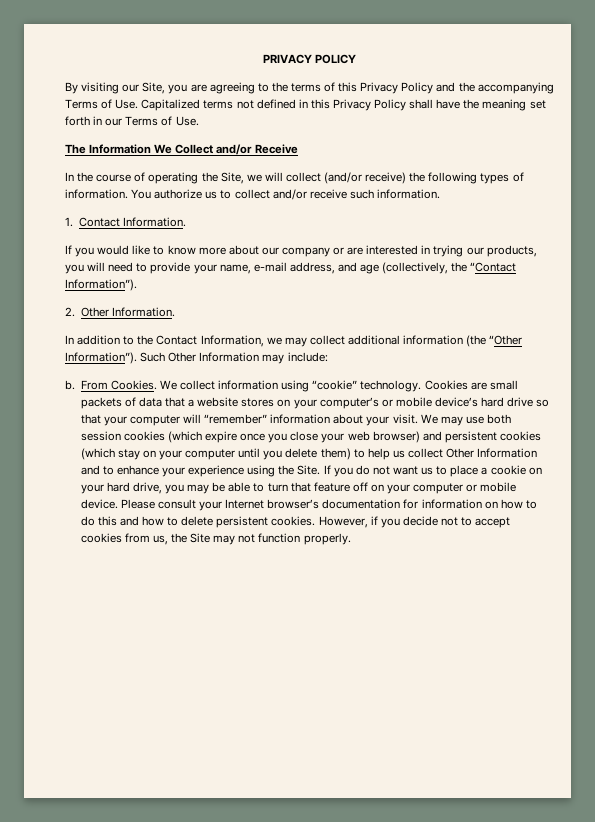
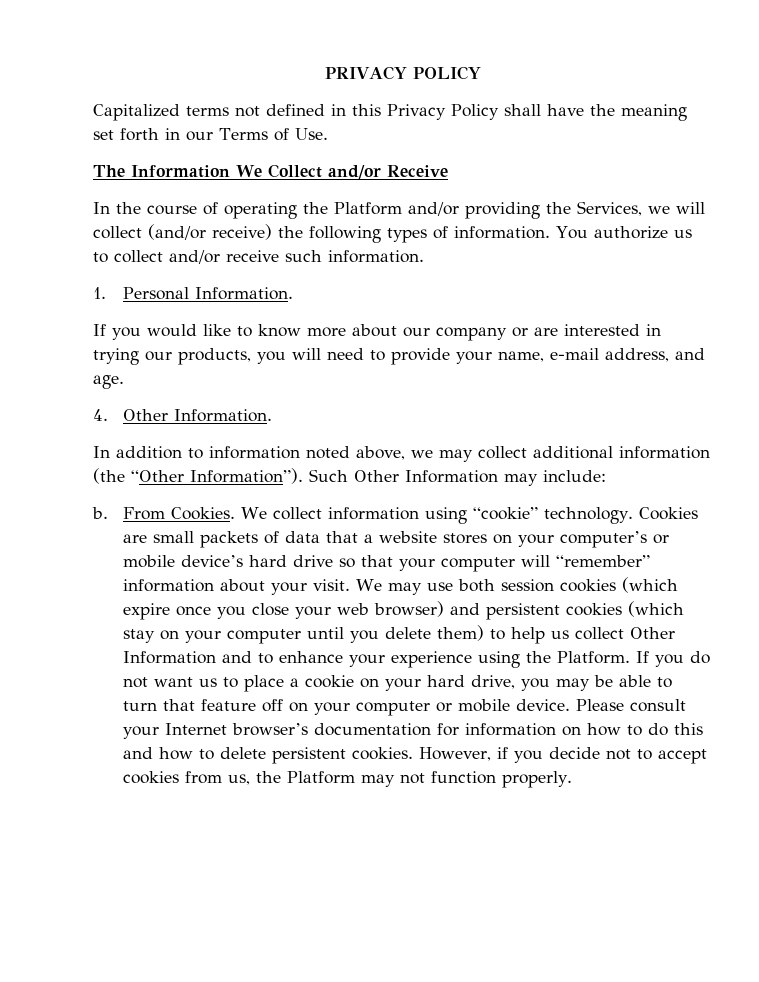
- By visiting our Site, you are agreeing to the terms of this Privacy Policy and the accompanying Terms of Use. Capitalized terms not defined in this Privacy Policy shall have the meaning set forth in our Terms of Use.
+ Capitalized terms not defined in this Privacy Policy shall have the meaning set forth in our Terms of Use.
- In the course of operating the Site, we will collect (and/or receive) the following types of information.
+ In the course of operating the Platform and/or providing the Services, we will collect (and/or receive) the following types of information.
- 1. Contact Information.
+ 1. Personal Information.
- If you would like to know more about our company or are interested in trying our products, you will need to provide your name, e-mail address, and age (collectively, the “Contact Information”).
- 2. Other Information.
+ If you would like to know more about our company or are interested in trying our products, you will need to provide your name, e-mail address, and age.
+ 4. Other Information.
- In addition to the Contact Information, we may collect additional information (the “Other Information”).
+ In addition to information noted above, we may collect additional information (the “Other Information”).
- We may use both session cookies (which expire once you close your web browser) and persistent cookies (which stay on your computer until you delete them) to help us collect Other Information and to enhance your experience using the Site.
+ We may use both session cookies (which expire once you close your web browser) and persistent cookies (which stay on your computer until you delete them) to help us collect Other Information and to enhance your experience using the Platform.
- However, if you decide not to accept cookies from us, the Site may not function properly.
+ However, if you decide not to accept cookies from us, the Platform may not function properly.

